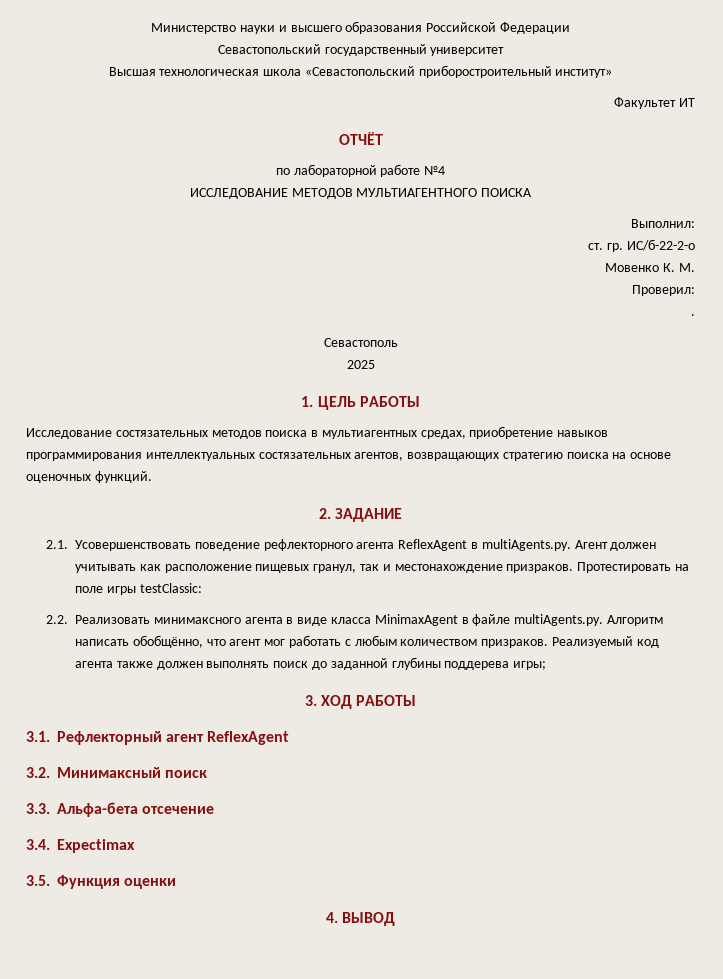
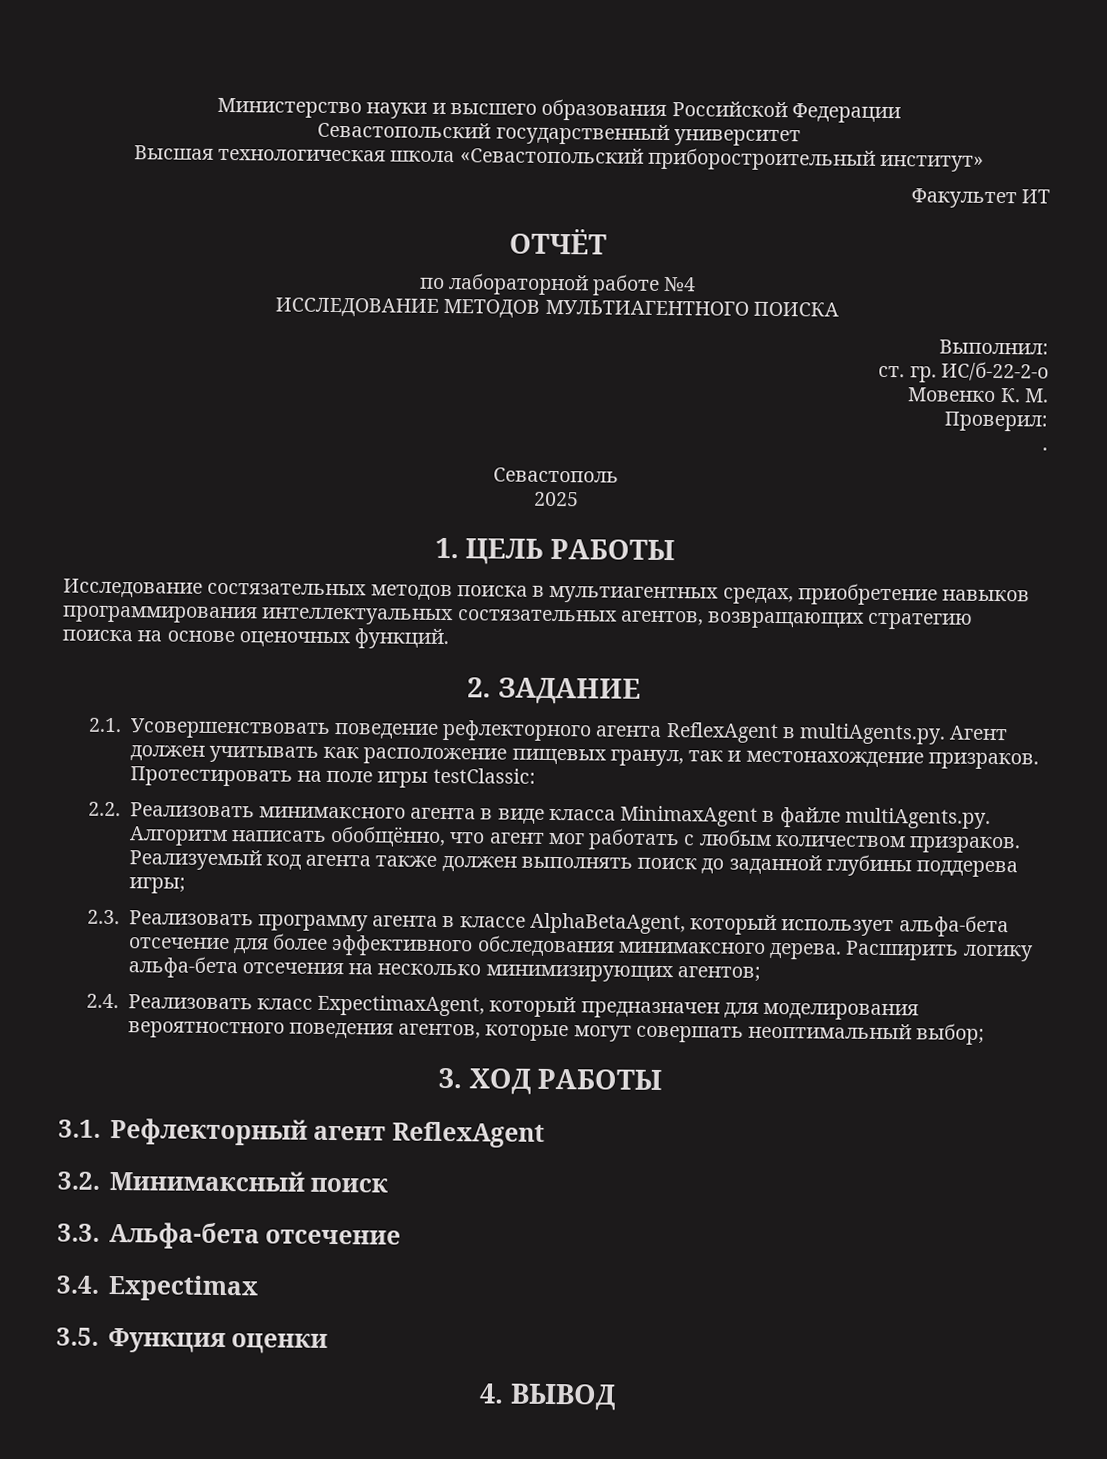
+ 2.3. Реализовать программу агента в классе AlphaBetaAgent, который использует альфа-бета отсечение для более эффективного обследования минимаксного дерева. Расширить логику альфа-бета отсечения на несколько минимизирующих агентов;
+ 2.4. Реализовать класс ExpectimaxAgent, который предназначен для моделирования вероятностного поведения агентов, которые могут совершать неоптимальный выбор;

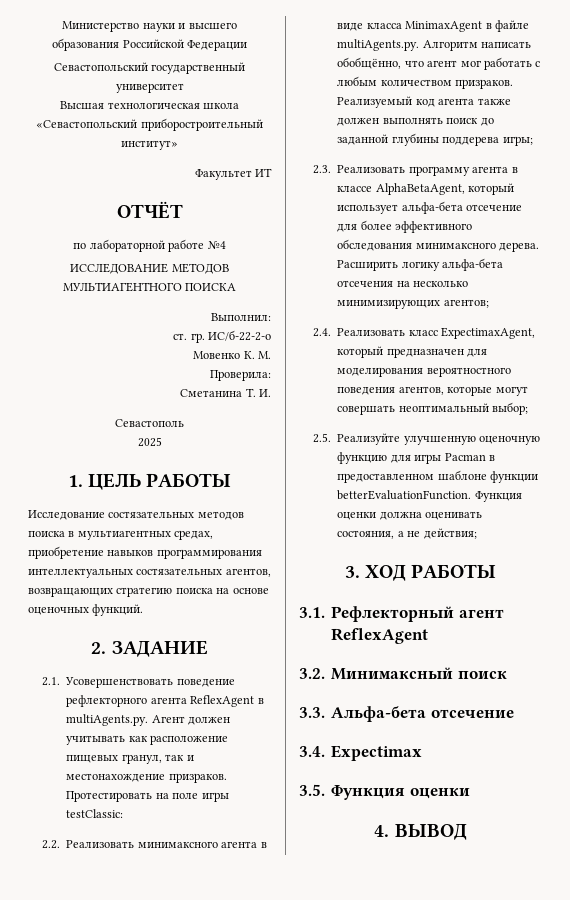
- Проверил:
- .
+ Проверила:
+ Сметанина Т. И.
+ 2.5. Реализуйте улучшенную оценочную функцию для игры Pacman в предоставленном шаблоне функции betterEvaluationFunction. Функция оценки должна оценивать состояния, а не действия;

